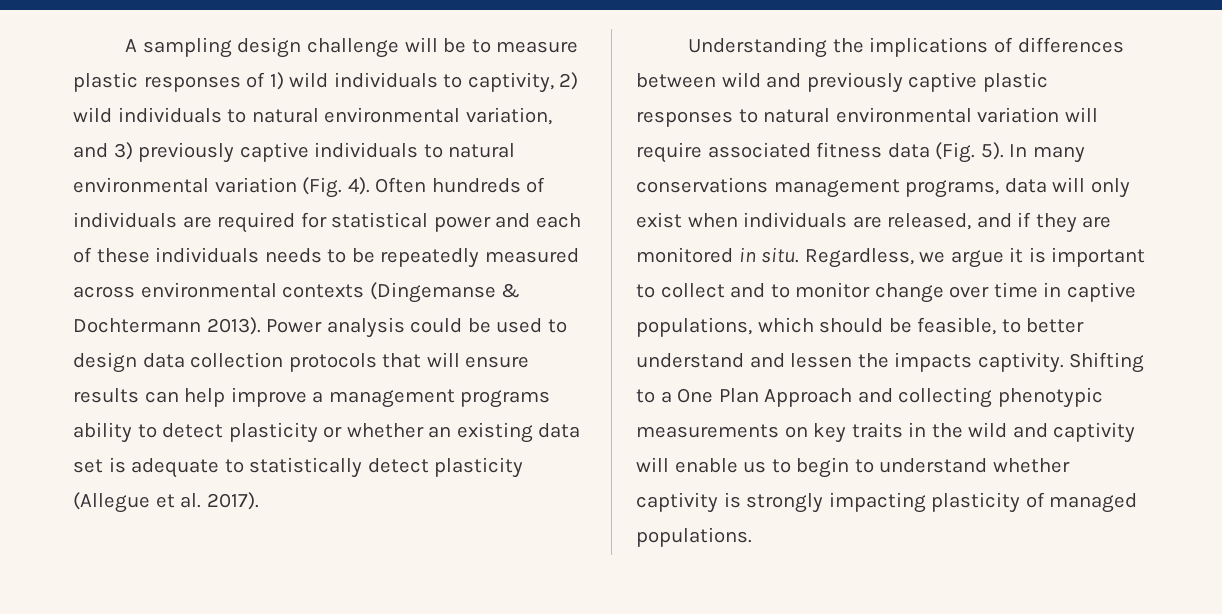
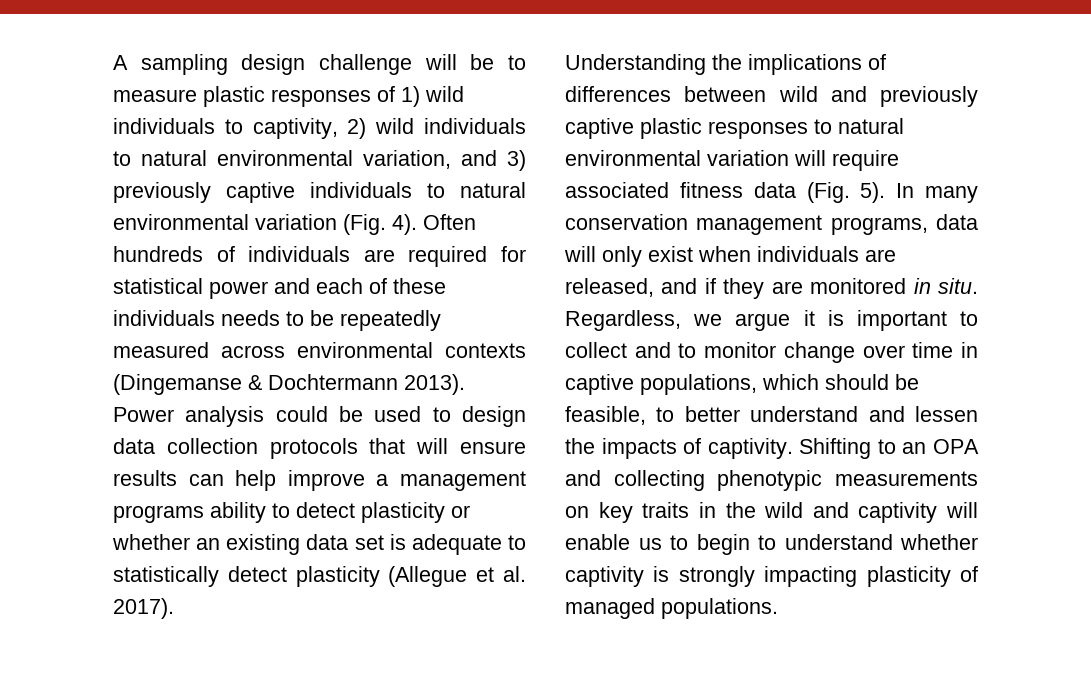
- In many conservations management programs, data will only exist when individuals are released, and if they are monitored in situ.
+ In many conservation management programs, data will only exist when individuals are released, and if they are monitored in situ.
- Regardless, we argue it is important to collect and to monitor change over time in captive populations, which should be feasible, to better understand and lessen the impacts captivity.
+ Regardless, we argue it is important to collect and to monitor change over time in captive populations, which should be feasible, to better understand and lessen the impacts of captivity.
- Shifting to a One Plan Approach and collecting phenotypic measurements on key traits in the wild and captivity will enable us to begin to understand whether captivity is strongly impacting plasticity of managed populations.
+ Shifting to an OPA and collecting phenotypic measurements on key traits in the wild and captivity will enable us to begin to understand whether captivity is strongly impacting plasticity of managed populations.

